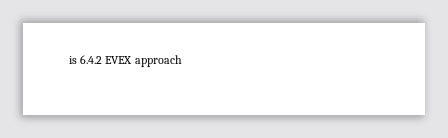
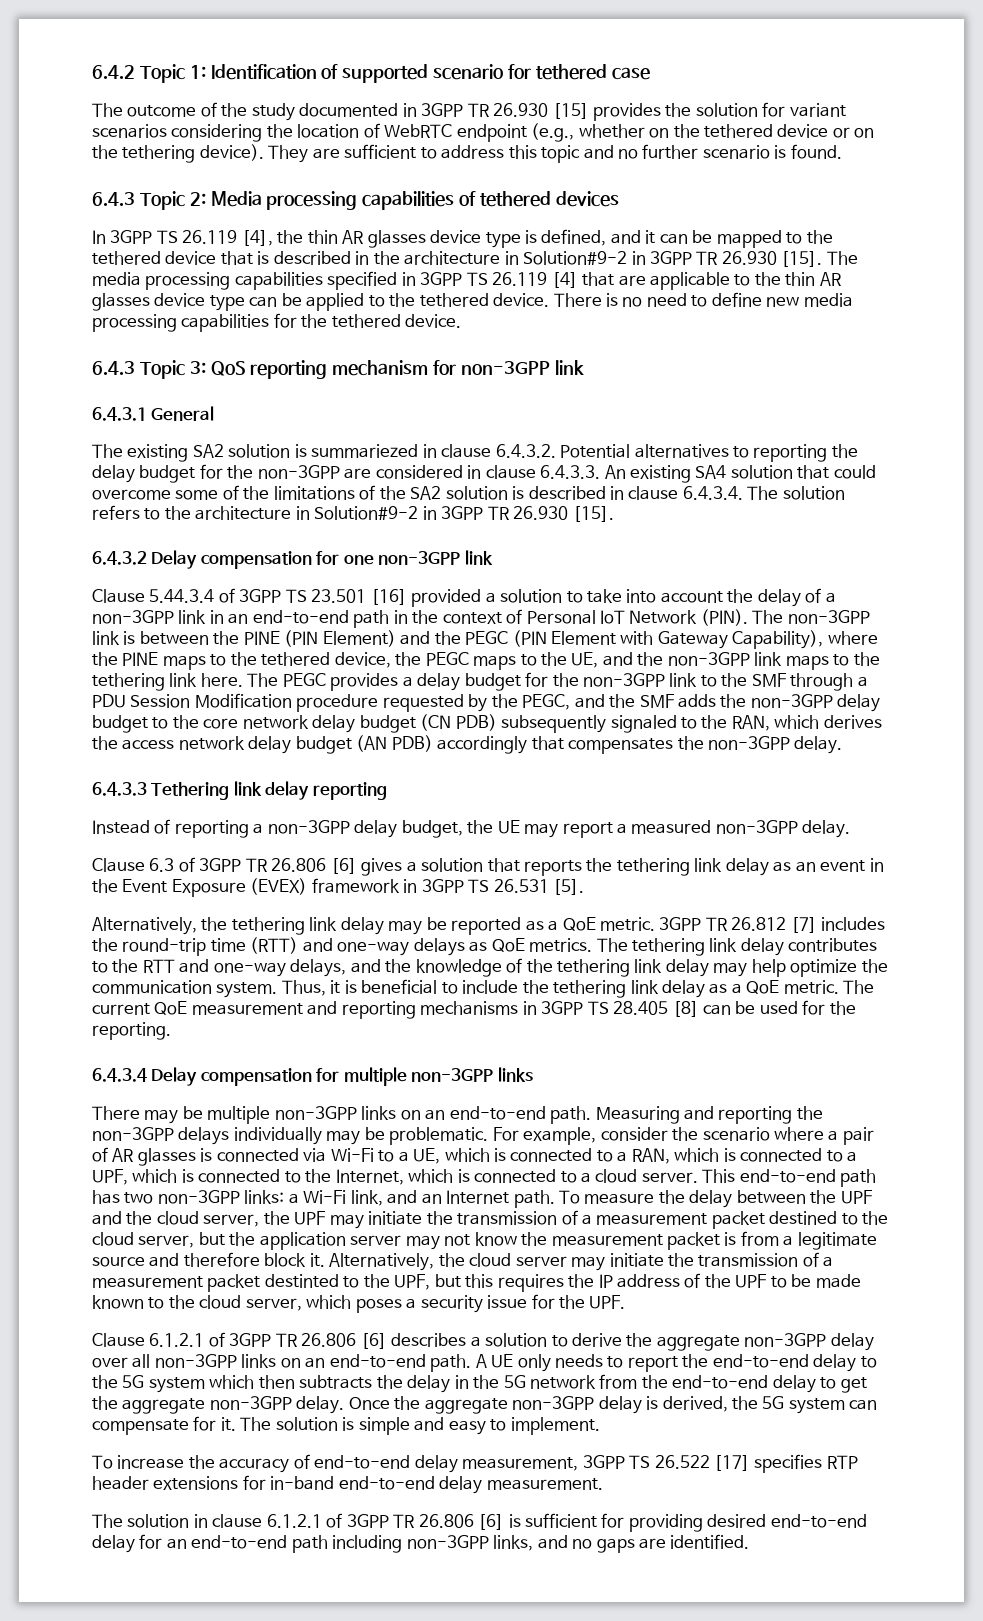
- is 6.4.2 EVEX approach
+ 6.4.2 Topic 1: Identification of supported scenario for tethered case
+ The outcome of the study documented in 3GPP TR 26.930 [15] provides the solution for variant scenarios considering the location of WebRTC endpoint (e.g., whether on the tethered device or on the tethering device). They are sufficient to address this topic and no further scenario is found.
+ 6.4.3 Topic 2: Media processing capabilities of tethered devices
+ In 3GPP TS 26.119 [4], the thin AR glasses device type is defined, and it can be mapped to the tethered device that is described in the architecture in Solution#9-2 in 3GPP TR 26.930 [15]. The media processing capabilities specified in 3GPP TS 26.119 [4] that are applicable to the thin AR glasses device type can be applied to the tethered device. There is no need to define new media processing capabilities for the tethered device.
+ 6.4.3 Topic 3: QoS reporting mechanism for non-3GPP link
+ 6.4.3.1 General
+ The existing SA2 solution is summariezed in clause 6.4.3.2. Potential alternatives to reporting the delay budget for the non-3GPP are considered in clause 6.4.3.3. An existing SA4 solution that could overcome some of the limitations of the SA2 solution is described in clause 6.4.3.4. The solution refers to the architecture in Solution#9-2 in 3GPP TR 26.930 [15].
+ 6.4.3.2 Delay compensation for one non-3GPP link
+ Clause 5.44.3.4 of 3GPP TS 23.501 [16] provided a solution to take into account the delay of a non-3GPP link in an end-to-end path in the context of Personal IoT Network (PIN). The non-3GPP link is between the PINE (PIN Element) and the PEGC (PIN Element with Gateway Capability), where the PINE maps to the tethered device, the PEGC maps to the UE, and the non-3GPP link maps to the tethering link here. The PEGC provides a delay budget for the non-3GPP link to the SMF through a PDU Session Modification procedure requested by the PEGC, and the SMF adds the non-3GPP delay budget to the core network delay budget (CN PDB) subsequently signaled to the RAN, which derives the access network delay budget (AN PDB) accordingly that compensates the non-3GPP delay.
+ 6.4.3.3 Tethering link delay reporting
+ Instead of reporting a non-3GPP delay budget, the UE may report a measured non-3GPP delay.
+ Clause 6.3 of 3GPP TR 26.806 [6] gives a solution that reports the tethering link delay as an event in the Event Exposure (EVEX) framework in 3GPP TS 26.531 [5].
+ Alternatively, the tethering link delay may be reported as a QoE metric. 3GPP TR 26.812 [7] includes the round-trip time (RTT) and one-way delays as QoE metrics. The tethering link delay contributes to the RTT and one-way delays, and the knowledge of the tethering link delay may help optimize the communication system. Thus, it is beneficial to include the tethering link delay as a QoE metric. The current QoE measurement and reporting mechanisms in 3GPP TS 28.405 [8] can be used for the reporting.
+ 6.4.3.4 Delay compensation for multiple non-3GPP links
+ There may be multiple non-3GPP links on an end-to-end path. Measuring and reporting the non-3GPP delays individually may be problematic. For example, consider the scenario where a pair of AR glasses is connected via Wi-Fi to a UE, which is connected to a RAN, which is connected to a UPF, which is connected to the Internet, which is connected to a cloud server. This end-to-end path has two non-3GPP links: a Wi-Fi link, and an Internet path. To measure the delay between the UPF and the cloud server, the UPF may initiate the transmission of a measurement packet destined to the cloud server, but the application server may not know the measurement packet is from a legitimate source and therefore block it. Alternatively, the cloud server may initiate the transmission of a measurement packet destinted to the UPF, but this requires the IP address of the UPF to be made known to the cloud server, which poses a security issue for the UPF.
+ Clause 6.1.2.1 of 3GPP TR 26.806 [6] describes a solution to derive the aggregate non-3GPP delay over all non-3GPP links on an end-to-end path. A UE only needs to report the end-to-end delay to the 5G system which then subtracts the delay in the 5G network from the end-to-end delay to get the aggregate non-3GPP delay. Once the aggregate non-3GPP delay is derived, the 5G system can compensate for it. The solution is simple and easy to implement.
+ To increase the accuracy of end-to-end delay measurement, 3GPP TS 26.522 [17] specifies RTP header extensions for in-band end-to-end delay measurement.
+ The solution in clause 6.1.2.1 of 3GPP TR 26.806 [6] is sufficient for providing desired end-to-end delay for an end-to-end path including non-3GPP links, and no gaps are identified.

